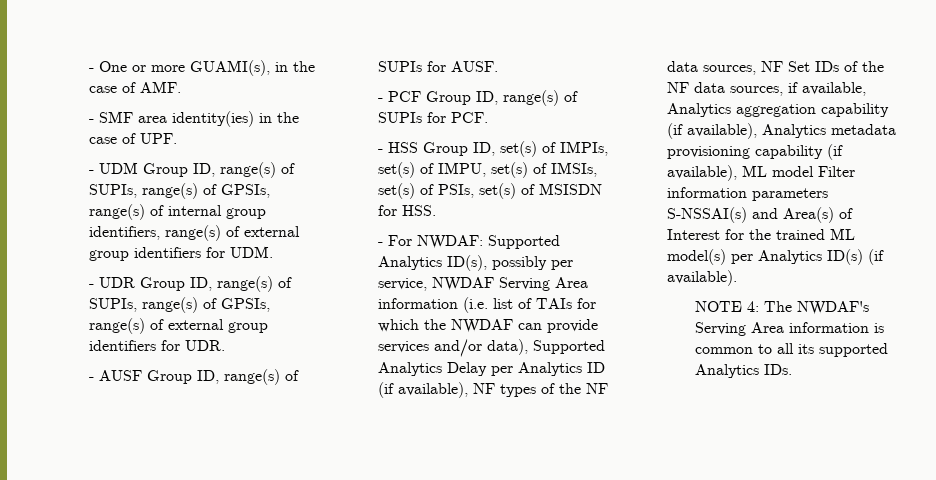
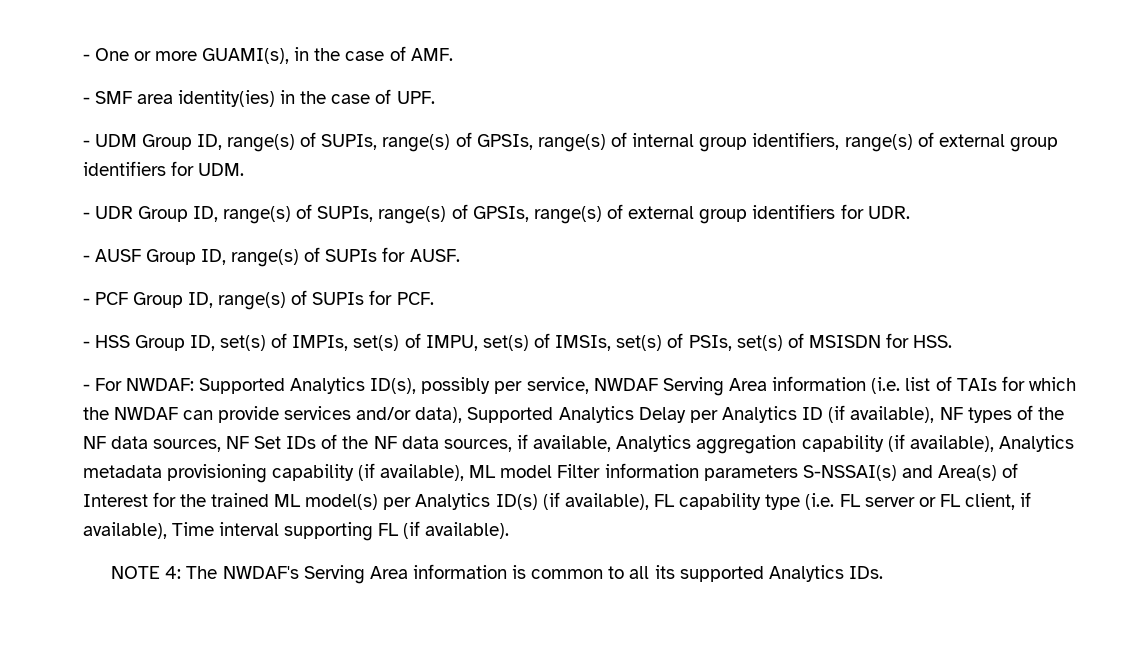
- Supported Analytics ID(s), possibly per service, NWDAF Serving Area information (i.e. list of TAIs for which the NWDAF can provide services and/or data), Supported Analytics Delay per Analytics ID (if available), NF types of the NF data sources, NF Set IDs of the NF data sources, if available, Analytics aggregation capability (if available), Analytics metadata provisioning capability (if available), ML model Filter information parameters S-NSSAI(s) and Area(s) of Interest for the trained ML model(s) per Analytics ID(s) (if available).
+ Supported Analytics ID(s), possibly per service, NWDAF Serving Area information (i.e. list of TAIs for which the NWDAF can provide services and/or data), Supported Analytics Delay per Analytics ID (if available), NF types of the NF data sources, NF Set IDs of the NF data sources, if available, Analytics aggregation capability (if available), Analytics metadata provisioning capability (if available), ML model Filter information parameters S-NSSAI(s) and Area(s) of Interest for the trained ML model(s) per Analytics ID(s) (if available), FL capability type (i.e. FL server or FL client, if available), Time interval supporting FL (if available).

